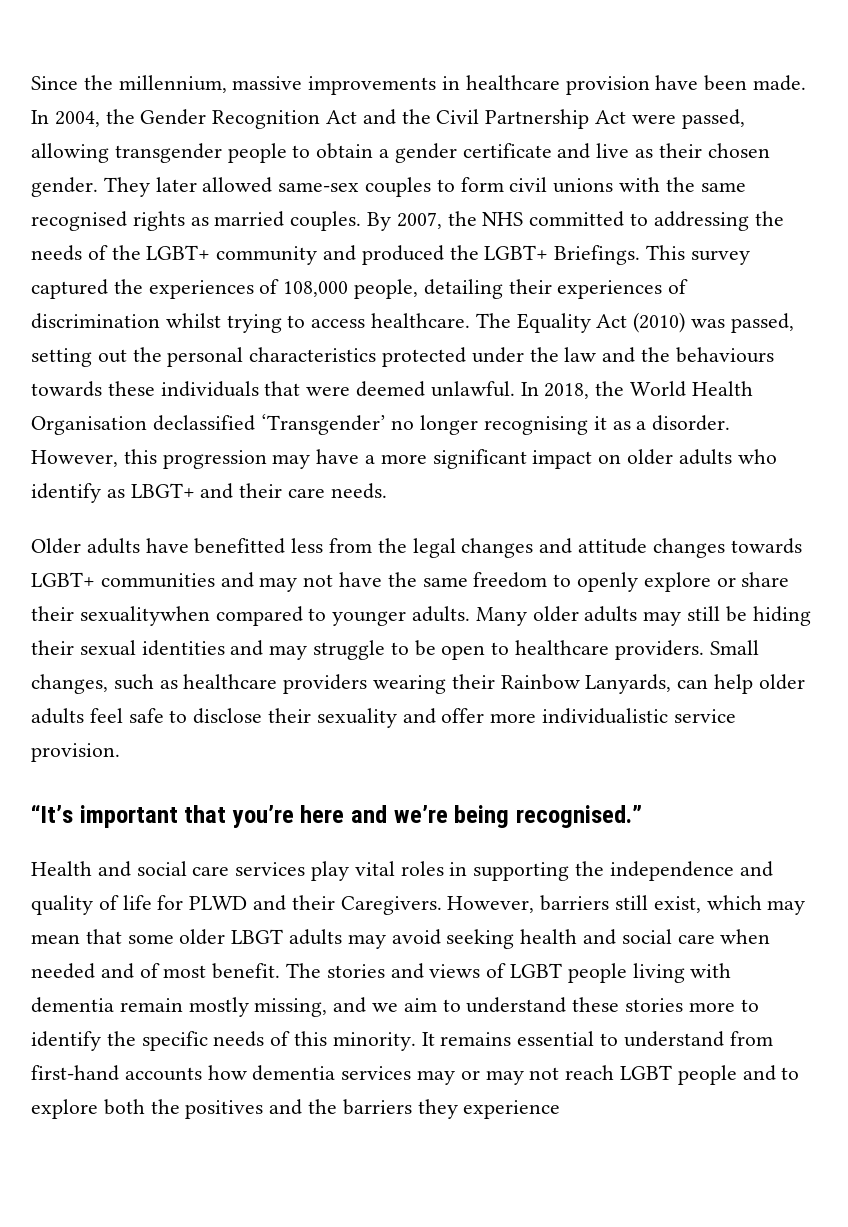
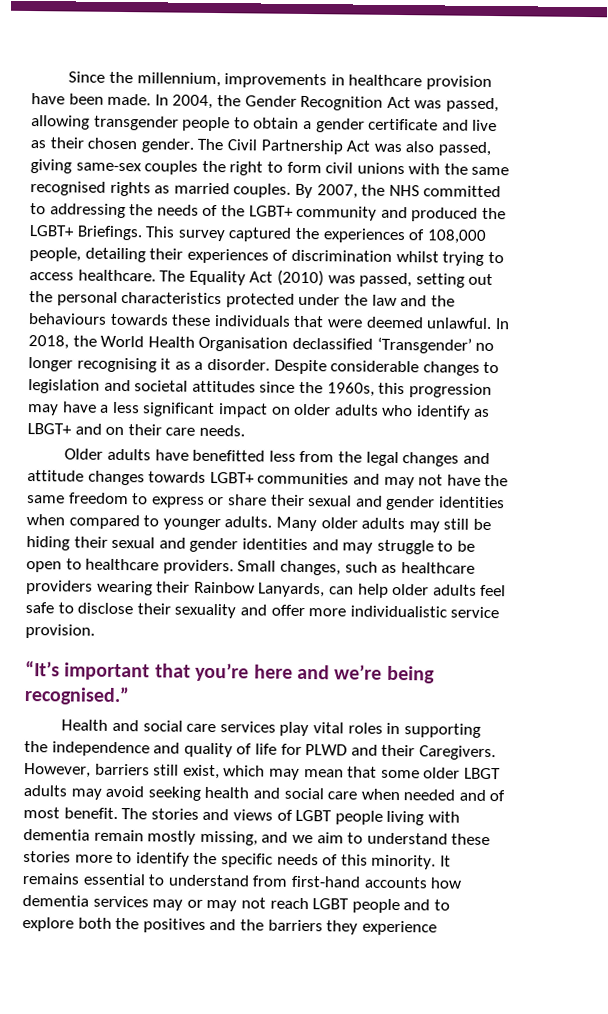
- Since the millennium, massive improvements in healthcare provision have been made.
+ Since the millennium, improvements in healthcare provision have been made.
- In 2004, the Gender Recognition Act and the Civil Partnership Act were passed, allowing transgender people to obtain a gender certificate and live as their chosen gender.
+ In 2004, the Gender Recognition Act was passed, allowing transgender people to obtain a gender certificate and live as their chosen gender.
- They later allowed same-sex couples to form civil unions with the same recognised rights as married couples.
+ The Civil Partnership Act was also passed, giving same-sex couples the right to form civil unions with the same recognised rights as married couples.
- However, this progression may have a more significant impact on older adults who identify as LBGT+ and their care needs.
+ Despite considerable changes to legislation and societal attitudes since the 1960s, this progression may have a less significant impact on older adults who identify as LBGT+ and on their care needs.
- Older adults have benefitted less from the legal changes and attitude changes towards LGBT+ communities and may not have the same freedom to openly explore or share their sexualitywhen compared to younger adults.
+ Older adults have benefitted less from the legal changes and attitude changes towards LGBT+ communities and may not have the same freedom to express or share their sexual and gender identities when compared to younger adults.
- Many older adults may still be hiding their sexual identities and may struggle to be open to healthcare providers.
+ Many older adults may still be hiding their sexual and gender identities and may struggle to be open to healthcare providers.

